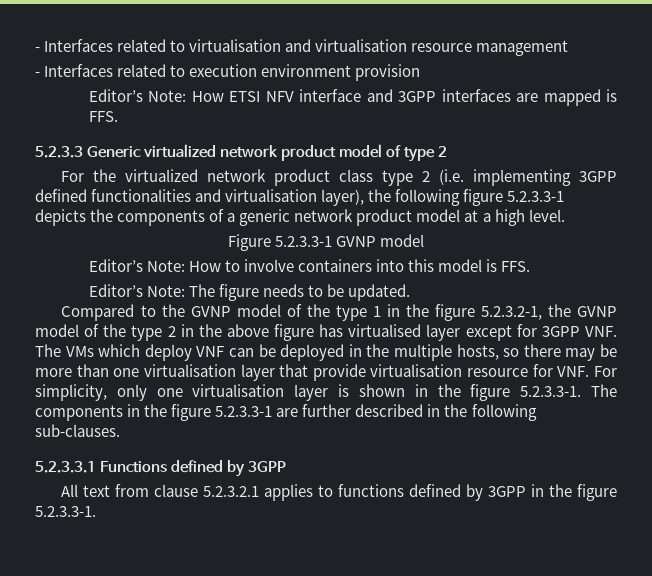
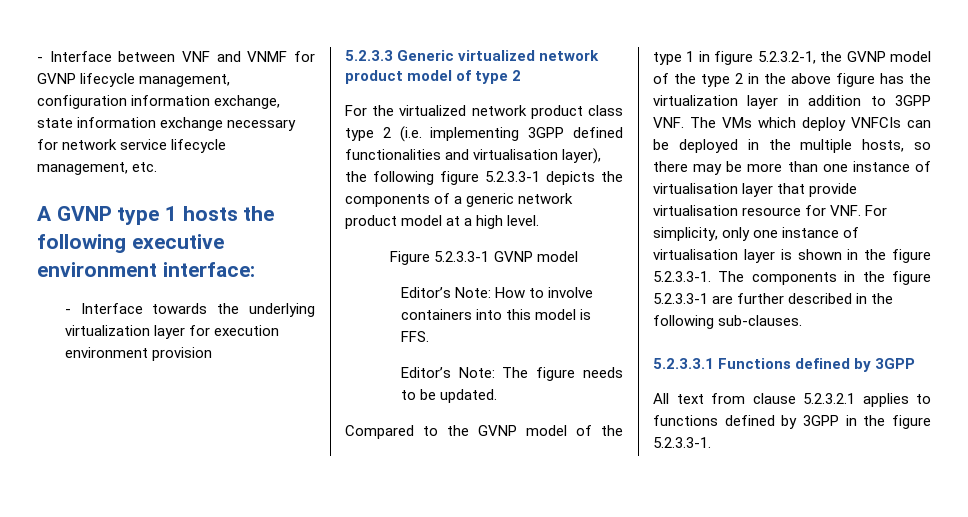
- - Interfaces related to virtualisation and virtualisation resource management
- - Interfaces related to execution environment provision
- Editor’s Note: How ETSI NFV interface and 3GPP interfaces are mapped is FFS.
+ - Interface between VNF and VNMF for GVNP lifecycle management, configuration information exchange, state information exchange necessary for network service lifecycle management, etc.
+ A GVNP type 1 hosts the following executive environment interface:
+ - Interface towards the underlying virtualization layer for execution environment provision
- Compared to the GVNP model of the type 1 in the figure 5.2.3.2-1, the GVNP model of the type 2 in the above figure has virtualised layer except for 3GPP VNF. The VMs which deploy VNF can be deployed in the multiple hosts, so there may be more than one virtualisation layer that provide virtualisation resource for VNF. For simplicity, only one virtualisation layer is shown in the figure 5.2.3.3-1. The components in the figure 5.2.3.3-1 are further described in the following sub-clauses.
+ Compared to the GVNP model of the type 1 in figure 5.2.3.2-1, the GVNP model of the type 2 in the above figure has the virtualization layer in addition to 3GPP VNF. The VMs which deploy VNFCIs can be deployed in the multiple hosts, so there may be more than one instance of virtualisation layer that provide virtualisation resource for VNF. For simplicity, only one instance of virtualisation layer is shown in the figure 5.2.3.3-1. The components in the figure 5.2.3.3-1 are further described in the following sub-clauses.

